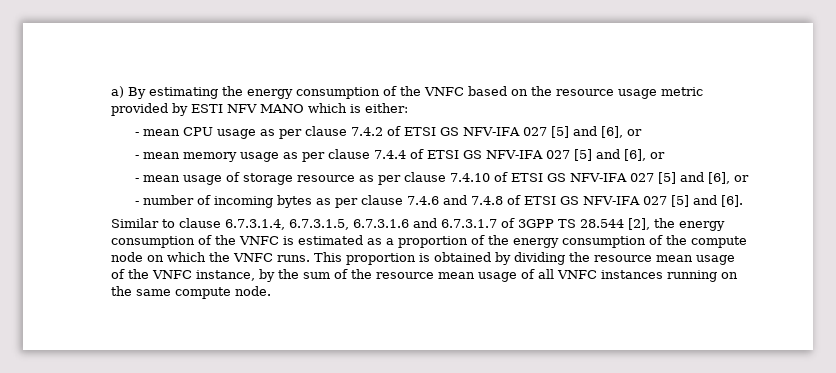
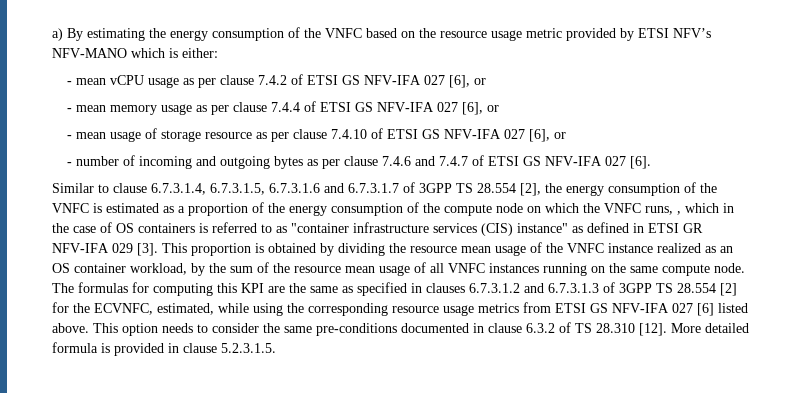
- a) By estimating the energy consumption of the VNFC based on the resource usage metric provided by ESTI NFV MANO which is either:
+ a) By estimating the energy consumption of the VNFC based on the resource usage metric provided by ETSI NFV’s NFV-MANO which is either:
- - mean CPU usage as per clause 7.4.2 of ETSI GS NFV-IFA 027 [5] and [6], or
+ - mean vCPU usage as per clause 7.4.2 of ETSI GS NFV-IFA 027 [6], or
- - mean memory usage as per clause 7.4.4 of ETSI GS NFV-IFA 027 [5] and [6], or
+ - mean memory usage as per clause 7.4.4 of ETSI GS NFV-IFA 027 [6], or
- - mean usage of storage resource as per clause 7.4.10 of ETSI GS NFV-IFA 027 [5] and [6], or
+ - mean usage of storage resource as per clause 7.4.10 of ETSI GS NFV-IFA 027 [6], or
- - number of incoming bytes as per clause 7.4.6 and 7.4.8 of ETSI GS NFV-IFA 027 [5] and [6].
+ - number of incoming and outgoing bytes as per clause 7.4.6 and 7.4.7 of ETSI GS NFV-IFA 027 [6].
- Similar to clause 6.7.3.1.4, 6.7.3.1.5, 6.7.3.1.6 and 6.7.3.1.7 of 3GPP TS 28.544 [2], the energy consumption of the VNFC is estimated as a proportion of the energy consumption of the compute node on which the VNFC runs.
+ Similar to clause 6.7.3.1.4, 6.7.3.1.5, 6.7.3.1.6 and 6.7.3.1.7 of 3GPP TS 28.554 [2], the energy consumption of the VNFC is estimated as a proportion of the energy consumption of the compute node on which the VNFC runs, , which in the case of OS containers is referred to as "container infrastructure services (CIS) instance" as defined in ETSI GR NFV-IFA 029 [3].
- This proportion is obtained by dividing the resource mean usage of the VNFC instance, by the sum of the resource mean usage of all VNFC instances running on the same compute node.
+ This proportion is obtained by dividing the resource mean usage of the VNFC instance realized as an OS container workload, by the sum of the resource mean usage of all VNFC instances running on the same compute node.
+ The formulas for computing this KPI are the same as specified in clauses 6.7.3.1.2 and 6.7.3.1.3 of 3GPP TS 28.554 [2] for the ECVNFC, estimated, while using the corresponding resource usage metrics from ETSI GS NFV-IFA 027 [6] listed above. This option needs to consider the same pre-conditions documented in clause 6.3.2 of TS 28.310 [12]. More detailed formula is provided in clause 5.2.3.1.5.

